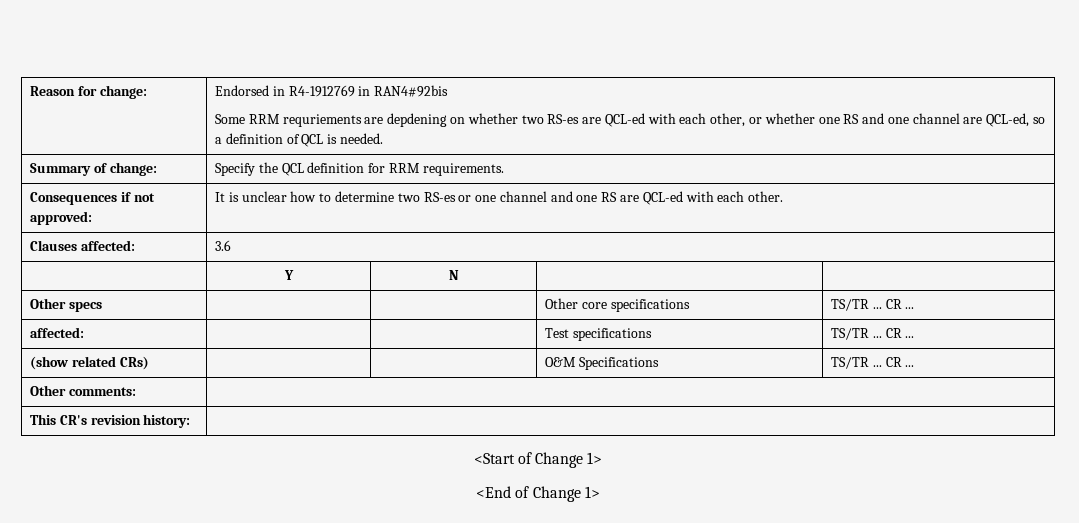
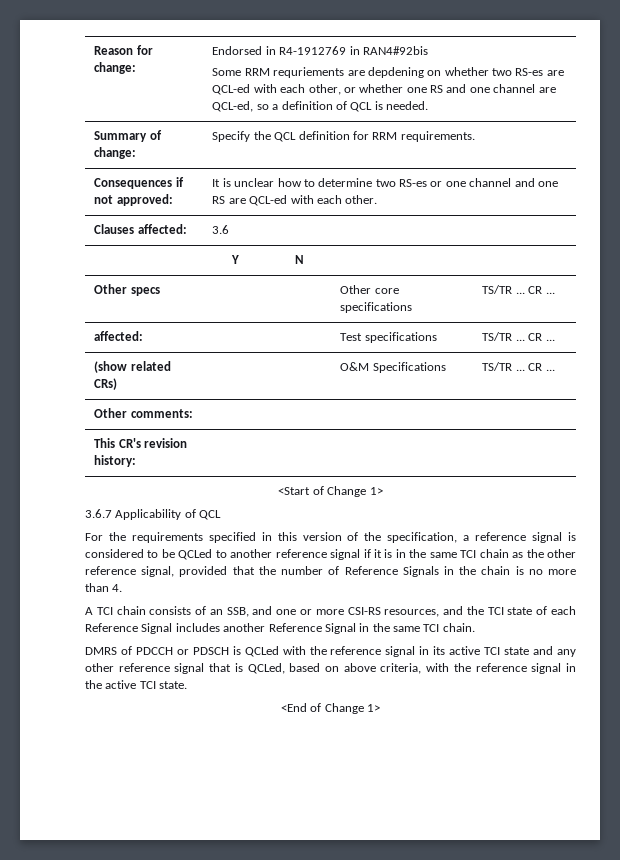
+ 3.6.7 Applicability of QCL
+ For the requirements specified in this version of the specification, a reference signal is considered to be QCLed to another reference signal if it is in the same TCI chain as the other reference signal, provided that the number of Reference Signals in the chain is no more than 4.
+ A TCI chain consists of an SSB, and one or more CSI-RS resources, and the TCI state of each Reference Signal includes another Reference Signal in the same TCI chain.
+ DMRS of PDCCH or PDSCH is QCLed with the reference signal in its active TCI state and any other reference signal that is QCLed, based on above criteria, with the reference signal in the active TCI state.

